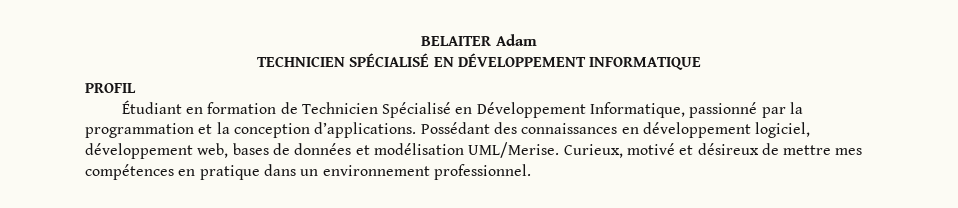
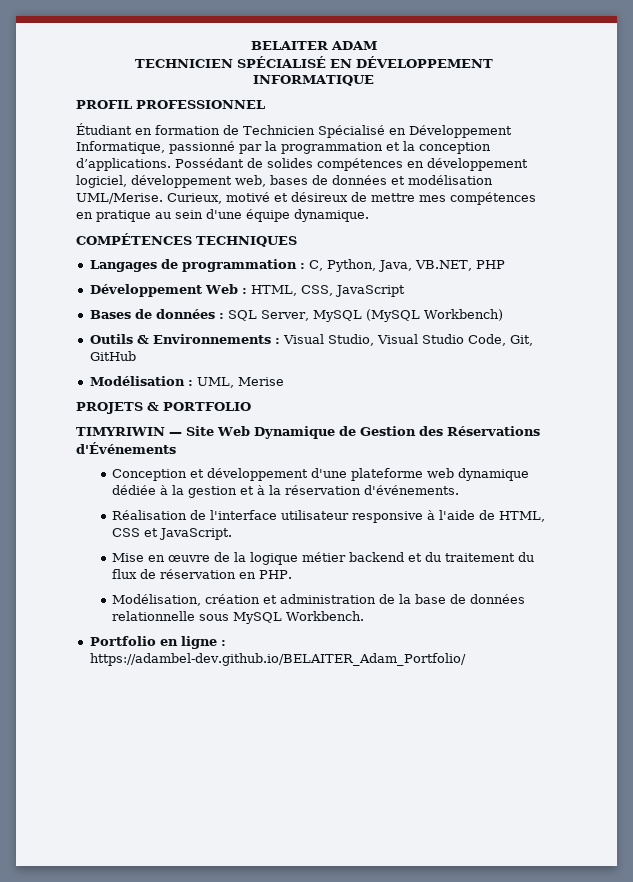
- BELAITER Adam
+ BELAITER ADAM
- PROFIL
+ PROFIL PROFESSIONNEL
- Possédant des connaissances en développement logiciel, développement web, bases de données et modélisation UML/Merise.
+ Possédant de solides compétences en développement logiciel, développement web, bases de données et modélisation UML/Merise.
- Curieux, motivé et désireux de mettre mes compétences en pratique dans un environnement professionnel.
+ Curieux, motivé et désireux de mettre mes compétences en pratique au sein d'une équipe dynamique.
+ COMPÉTENCES TECHNIQUES
+ Langages de programmation : C, Python, Java, VB.NET, PHP
+ Développement Web : HTML, CSS, JavaScript
+ Bases de données : SQL Server, MySQL (MySQL Workbench)
+ Outils & Environnements : Visual Studio, Visual Studio Code, Git, GitHub
+ Modélisation : UML, Merise
+ PROJETS & PORTFOLIO
+ TIMYRIWIN — Site Web Dynamique de Gestion des Réservations d'Événements
+ Conception et développement d'une plateforme web dynamique dédiée à la gestion et à la réservation d'événements.
+ Réalisation de l'interface utilisateur responsive à l'aide de HTML, CSS et JavaScript.
+ Mise en œuvre de la logique métier backend et du traitement du flux de réservation en PHP.
+ Modélisation, création et administration de la base de données relationnelle sous MySQL Workbench.
+ Portfolio en ligne : https://adambel-dev.github.io/BELAITER_Adam_Portfolio/

